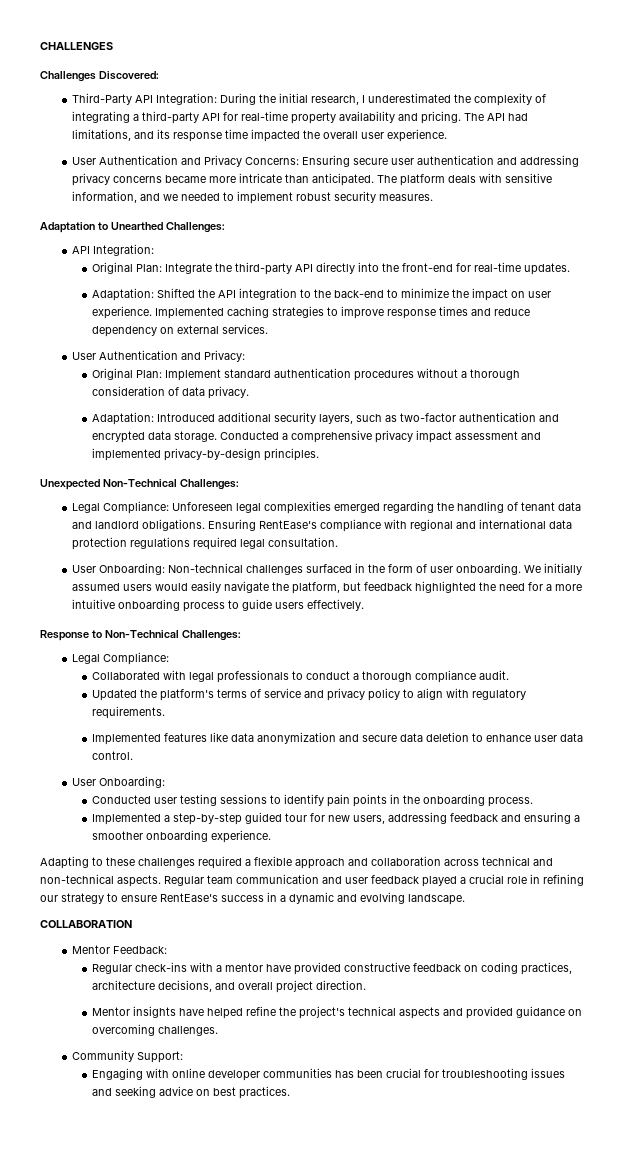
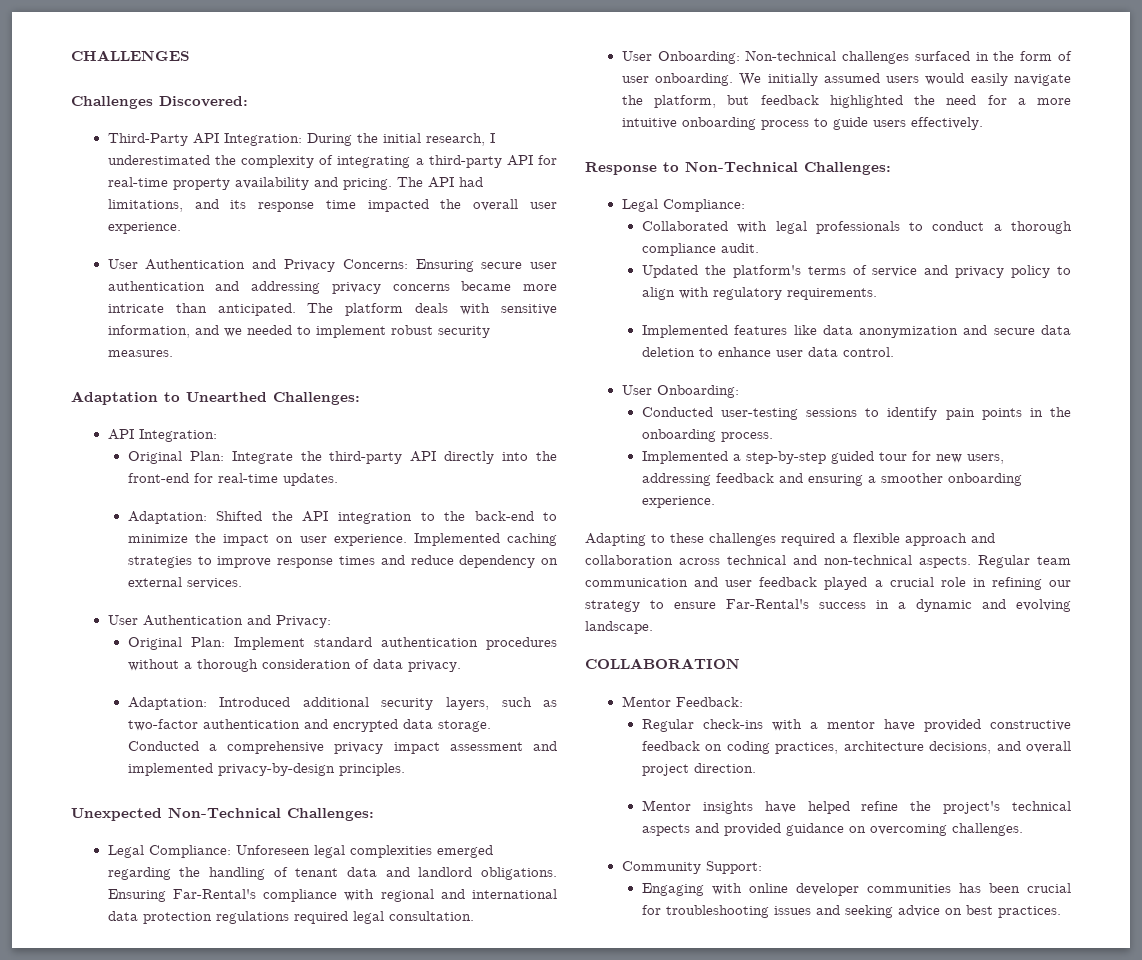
- Ensuring RentEase's compliance with regional and international data protection regulations required legal consultation.
+ Ensuring Far-Rental's compliance with regional and international data protection regulations required legal consultation.
- Conducted user testing sessions to identify pain points in the onboarding process.
+ Conducted user-testing sessions to identify pain points in the onboarding process.
- Regular team communication and user feedback played a crucial role in refining our strategy to ensure RentEase's success in a dynamic and evolving landscape.
+ Regular team communication and user feedback played a crucial role in refining our strategy to ensure Far-Rental's success in a dynamic and evolving landscape.

